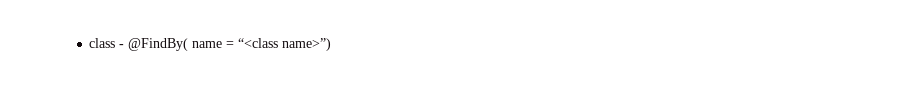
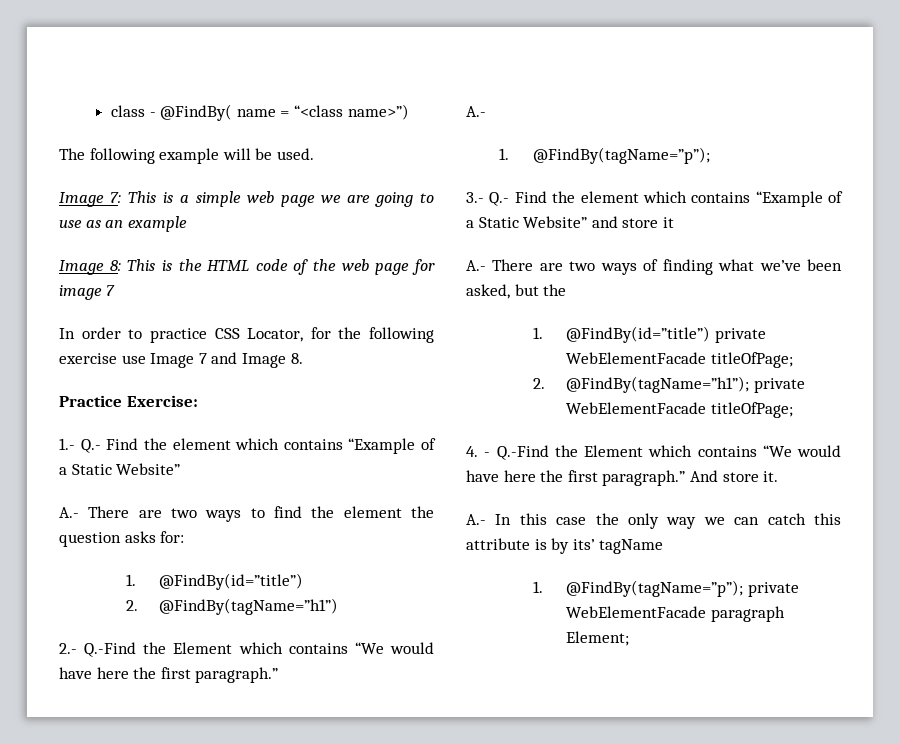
+ The following example will be used.
+ Image 7: This is a simple web page we are going to use as an example
+ Image 8: This is the HTML code of the web page for image 7
+ In order to practice CSS Locator, for the following exercise use Image 7 and Image 8.
+ Practice Exercise:
+ 1.- Q.- Find the element which contains “Example of a Static Website”
+ A.- There are two ways to find the element the question asks for:
+ 1. @FindBy(id=”title”)
+ 2. @FindBy(tagName=”h1”)
+ 2.- Q.-Find the Element which contains “We would have here the first paragraph.”
+ A.-
+ 1. @FindBy(tagName=”p”);
+ 3.- Q.- Find the element which contains “Example of a Static Website” and store it
+ A.- There are two ways of finding what we’ve been asked, but the
+ 1. @FindBy(id=”title”) private WebElementFacade titleOfPage;
+ 2. @FindBy(tagName=”h1”); private WebElementFacade titleOfPage;
+ 4. - Q.-Find the Element which contains “We would have here the first paragraph.” And store it.
+ A.- In this case the only way we can catch this attribute is by its’ tagName
+ 1. @FindBy(tagName=”p”); private WebElementFacade paragraph Element;

